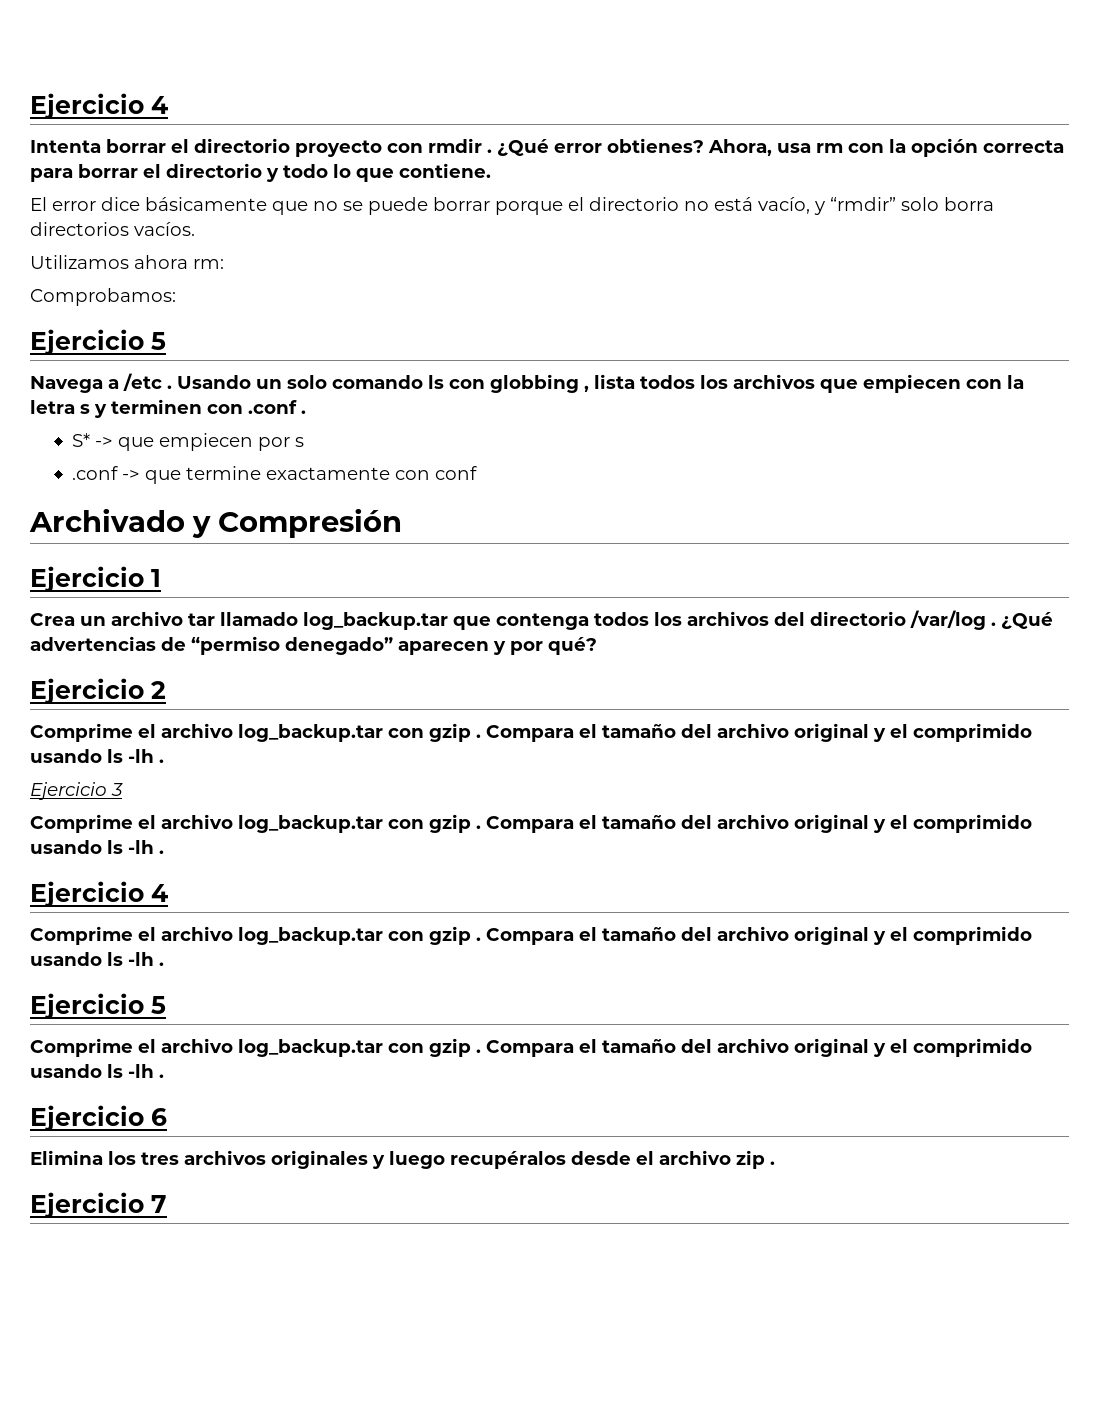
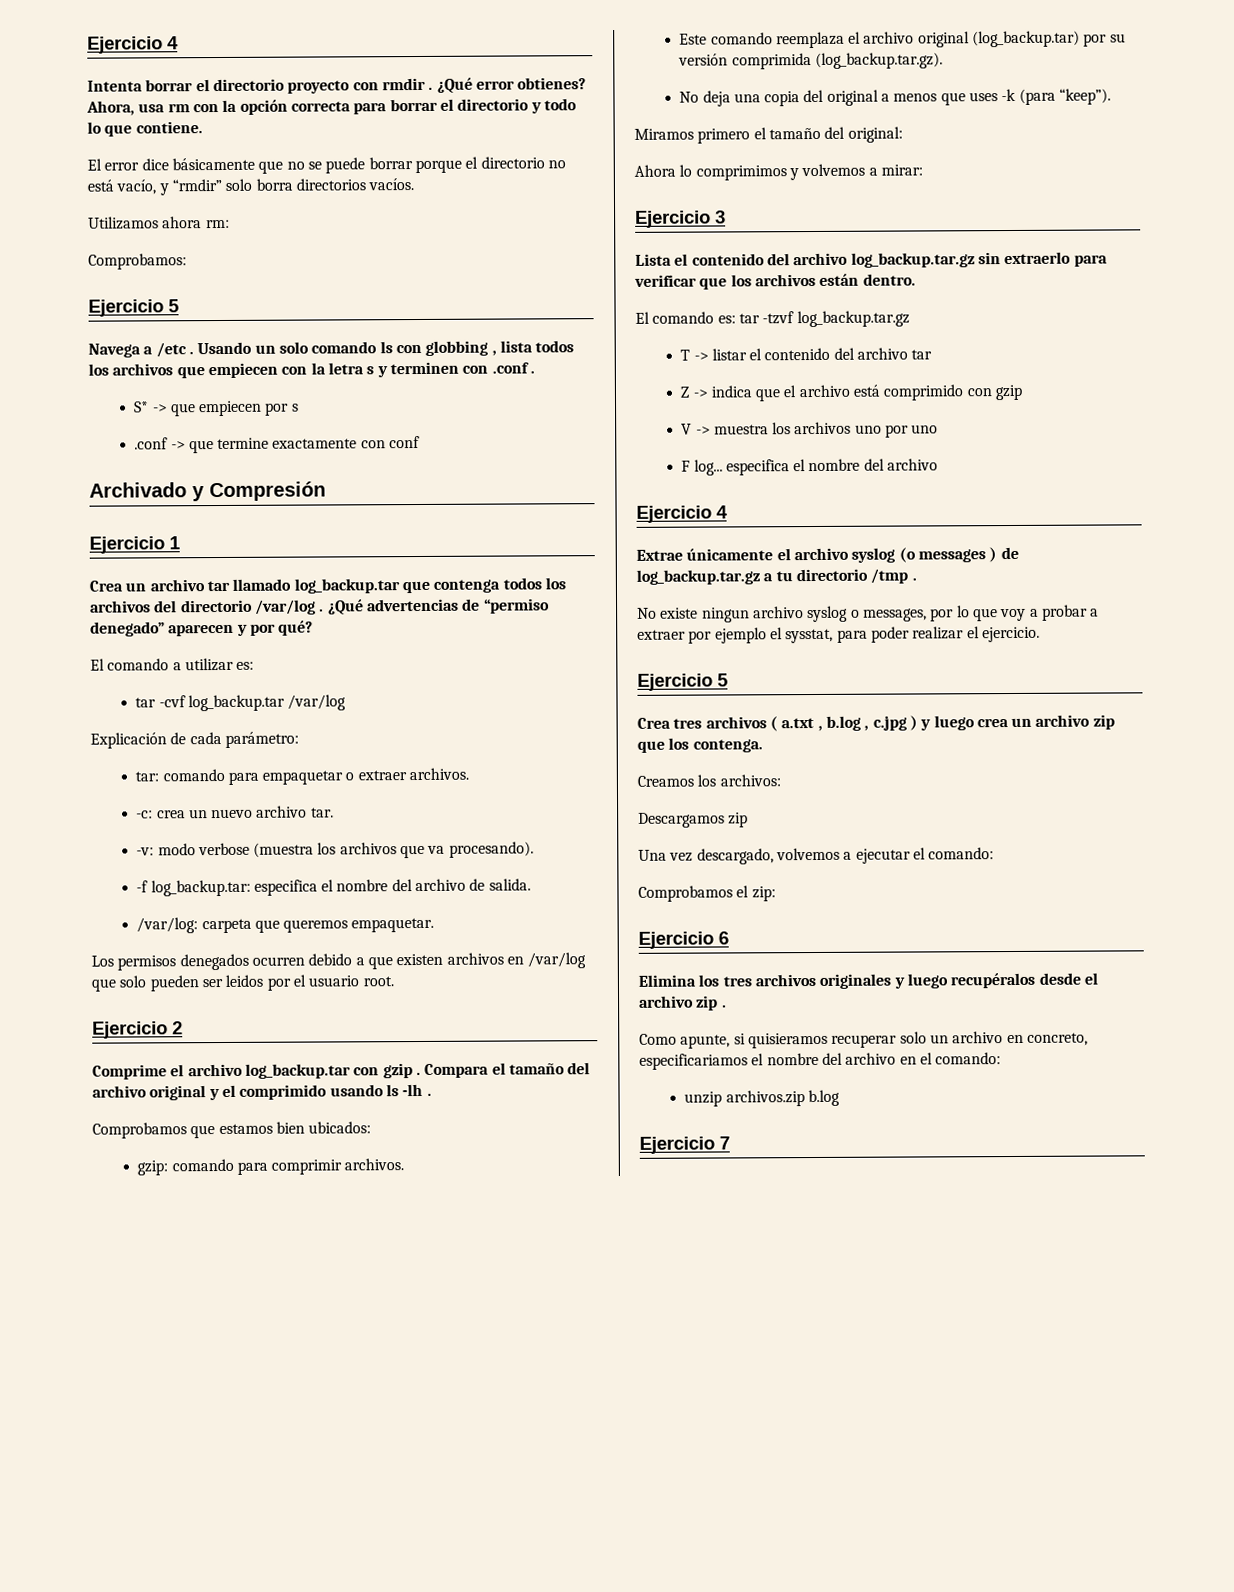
+ El comando a utilizar es:
+ tar -cvf log_backup.tar /var/log
+ Explicación de cada parámetro:
+ tar: comando para empaquetar o extraer archivos.
+ -c: crea un nuevo archivo tar.
+ -v: modo verbose (muestra los archivos que va procesando).
+ -f log_backup.tar: especifica el nombre del archivo de salida.
+ /var/log: carpeta que queremos empaquetar.
+ Los permisos denegados ocurren debido a que existen archivos en /var/log que solo pueden ser leidos por el usuario root.
+ Comprobamos que estamos bien ubicados:
+ gzip: comando para comprimir archivos.
+ Este comando reemplaza el archivo original (log_backup.tar) por su versión comprimida (log_backup.tar.gz).
+ No deja una copia del original a menos que uses -k (para “keep”).
+ Miramos primero el tamaño del original:
+ Ahora lo comprimimos y volvemos a mirar:
  Ejercicio 3
- Comprime el archivo log_backup.tar con gzip . Compara el tamaño del archivo original y el comprimido usando ls -lh .
+ Lista el contenido del archivo log_backup.tar.gz sin extraerlo para verificar que los archivos están dentro.
+ El comando es: tar -tzvf log_backup.tar.gz
+ T -> listar el contenido del archivo tar
+ Z -> indica que el archivo está comprimido con gzip
+ V -> muestra los archivos uno por uno
+ F log... especifica el nombre del archivo
  Ejercicio 4
- Comprime el archivo log_backup.tar con gzip . Compara el tamaño del archivo original y el comprimido usando ls -lh .
+ Extrae únicamente el archivo syslog (o messages ) de log_backup.tar.gz a tu directorio /tmp .
+ No existe ningun archivo syslog o messages, por lo que voy a probar a extraer por ejemplo el sysstat, para poder realizar el ejercicio.
  Ejercicio 5
- Comprime el archivo log_backup.tar con gzip . Compara el tamaño del archivo original y el comprimido usando ls -lh .
+ Crea tres archivos ( a.txt , b.log , c.jpg ) y luego crea un archivo zip que los contenga.
+ Creamos los archivos:
+ Descargamos zip
+ Una vez descargado, volvemos a ejecutar el comando:
+ Comprobamos el zip:
+ Como apunte, si quisieramos recuperar solo un archivo en concreto, especificariamos el nombre del archivo en el comando:
+ unzip archivos.zip b.log

